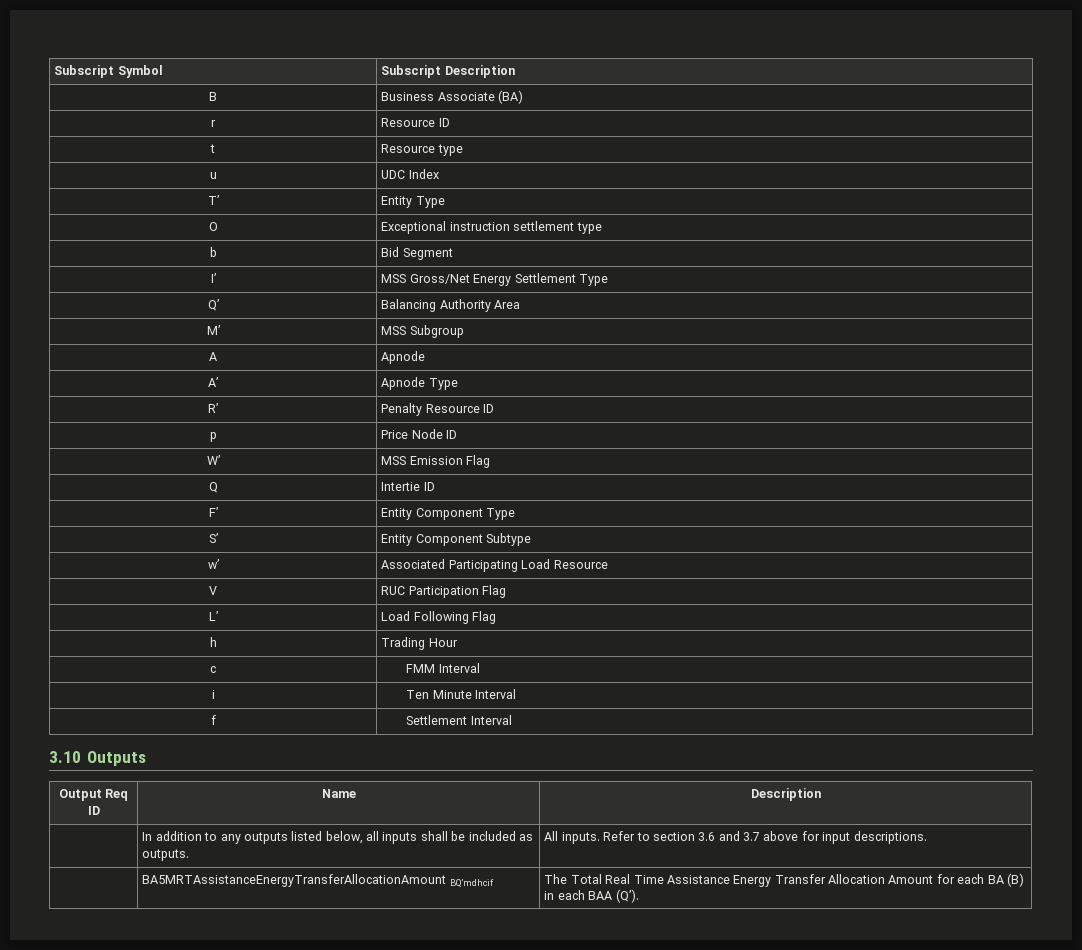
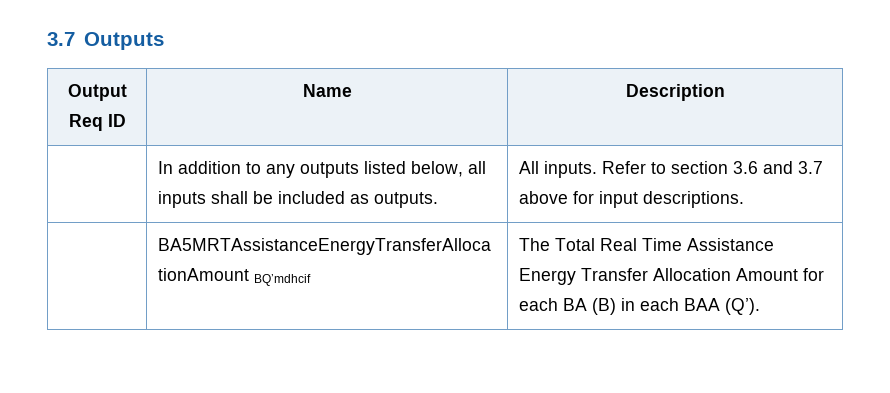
- Subscript Symbol | Subscript Description
- B | Business Associate (BA)
- r | Resource ID
- t | Resource type
- u | UDC Index
- T’ | Entity Type
- O | Exceptional instruction settlement type
- b | Bid Segment
- I’ | MSS Gross/Net Energy Settlement Type
- Q’ | Balancing Authority Area
- M’ | MSS Subgroup
- A | Apnode
- A’ | Apnode Type
- R’ | Penalty Resource ID
- p | Price Node ID
- W’ | MSS Emission Flag
- Q | Intertie ID
- F’ | Entity Component Type
- S’ | Entity Component Subtype
- w’ | Associated Participating Load Resource
- V | RUC Participation Flag
- L’ | Load Following Flag
- h | Trading Hour
- c | FMM Interval
- i | Ten Minute Interval
- f | Settlement Interval
- 3.10 Outputs
+ 3.7 Outputs

